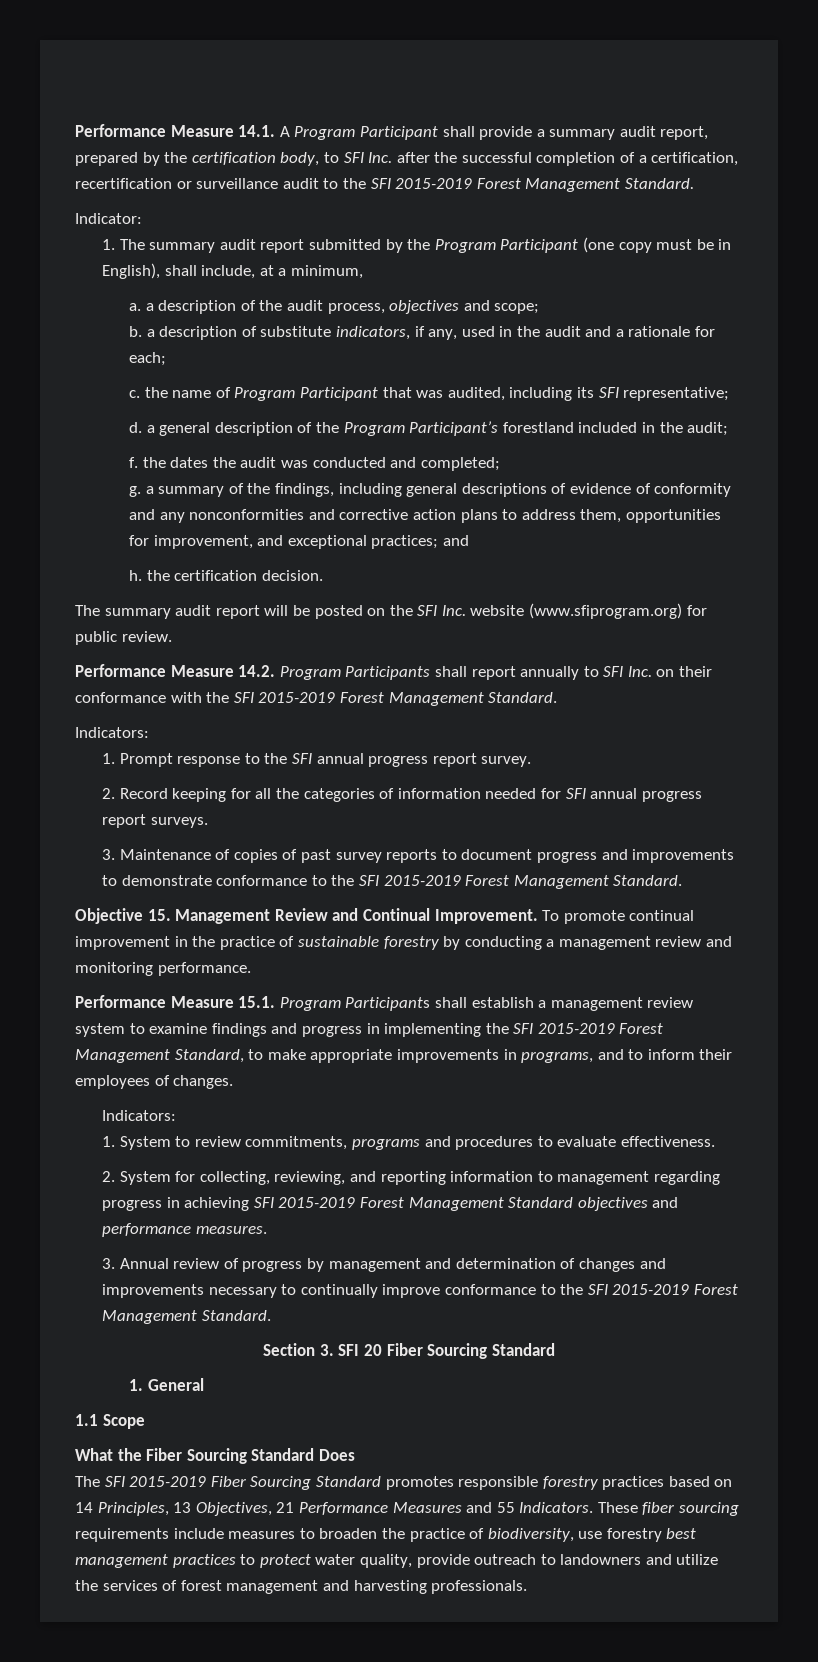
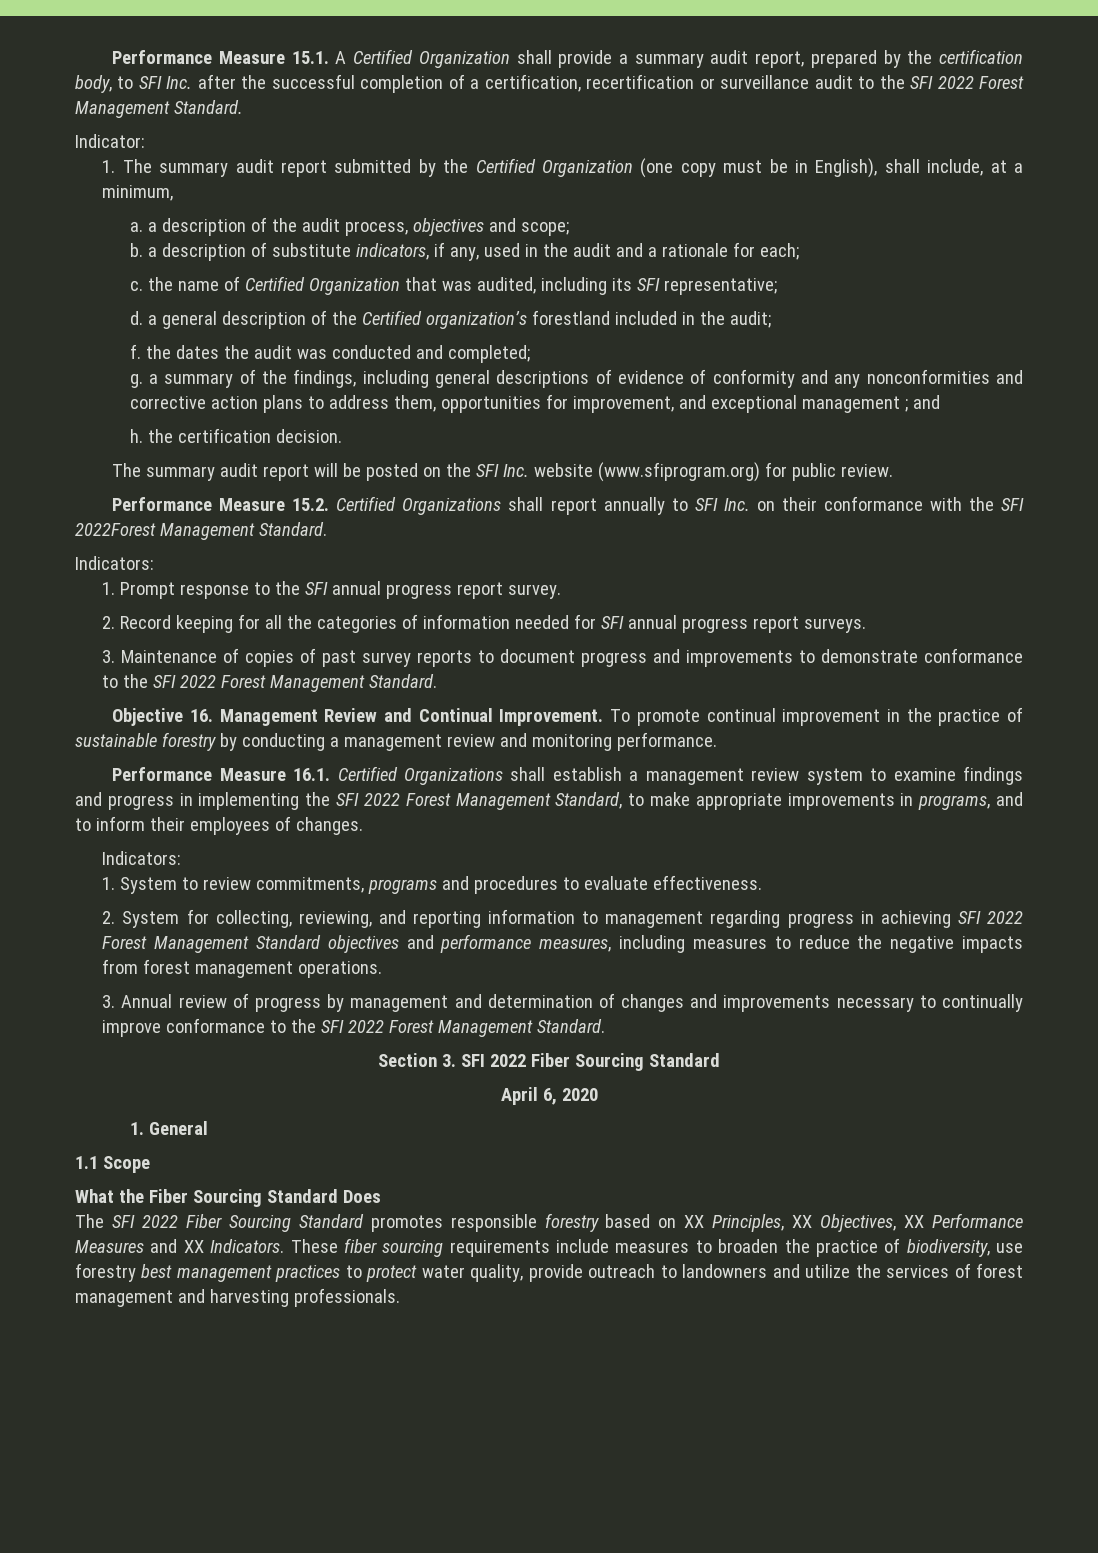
- Performance Measure 14.1. A Program Participant shall provide a summary audit report, prepared by the certification body, to SFI Inc. after the successful completion of a certification, recertification or surveillance audit to the SFI 2015-2019 Forest Management Standard.
+ Performance Measure 15.1. A Certified Organization shall provide a summary audit report, prepared by the certification body, to SFI Inc. after the successful completion of a certification, recertification or surveillance audit to the SFI 2022 Forest Management Standard.
- 1. The summary audit report submitted by the Program Participant (one copy must be in English), shall include, at a minimum,
+ 1. The summary audit report submitted by the Certified Organization (one copy must be in English), shall include, at a minimum,
- c. the name of Program Participant that was audited, including its SFI representative;
+ c. the name of Certified Organization that was audited, including its SFI representative;
- d. a general description of the Program Participant’s forestland included in the audit;
+ d. a general description of the Certified organization’s forestland included in the audit;
- g. a summary of the findings, including general descriptions of evidence of conformity and any nonconformities and corrective action plans to address them, opportunities for improvement, and exceptional practices; and
+ g. a summary of the findings, including general descriptions of evidence of conformity and any nonconformities and corrective action plans to address them, opportunities for improvement, and exceptional management ; and
- Performance Measure 14.2. Program Participants shall report annually to SFI Inc. on their conformance with the SFI 2015-2019 Forest Management Standard.
+ Performance Measure 15.2. Certified Organizations shall report annually to SFI Inc. on their conformance with the SFI 2022Forest Management Standard.
- 3. Maintenance of copies of past survey reports to document progress and improvements to demonstrate conformance to the SFI 2015-2019 Forest Management Standard.
+ 3. Maintenance of copies of past survey reports to document progress and improvements to demonstrate conformance to the SFI 2022 Forest Management Standard.
- Objective 15. Management Review and Continual Improvement.
+ Objective 16. Management Review and Continual Improvement.
- Performance Measure 15.1. Program Participants shall establish a management review system to examine findings and progress in implementing the SFI 2015-2019 Forest Management Standard, to make appropriate improvements in programs, and to inform their employees of changes.
+ Performance Measure 16.1. Certified Organizations shall establish a management review system to examine findings and progress in implementing the SFI 2022 Forest Management Standard, to make appropriate improvements in programs, and to inform their employees of changes.
- 2. System for collecting, reviewing, and reporting information to management regarding progress in achieving SFI 2015-2019 Forest Management Standard objectives and performance measures.
+ 2. System for collecting, reviewing, and reporting information to management regarding progress in achieving SFI 2022 Forest Management Standard objectives and performance measures, including measures to reduce the negative impacts from forest management operations.
- 3. Annual review of progress by management and determination of changes and improvements necessary to continually improve conformance to the SFI 2015-2019 Forest Management Standard.
+ 3. Annual review of progress by management and determination of changes and improvements necessary to continually improve conformance to the SFI 2022 Forest Management Standard.
- Section 3. SFI 20 Fiber Sourcing Standard
+ Section 3. SFI 2022 Fiber Sourcing Standard
+ April 6, 2020
- The SFI 2015-2019 Fiber Sourcing Standard promotes responsible forestry practices based on 14 Principles, 13 Objectives, 21 Performance Measures and 55 Indicators.
+ The SFI 2022 Fiber Sourcing Standard promotes responsible forestry based on XX Principles, XX Objectives, XX Performance Measures and XX Indicators.

